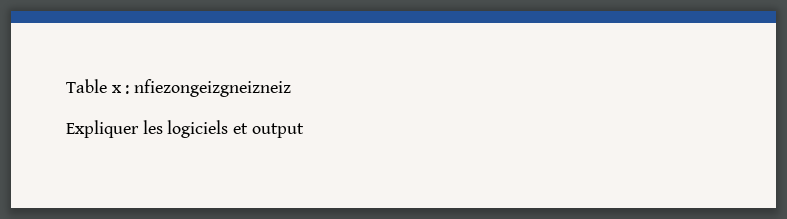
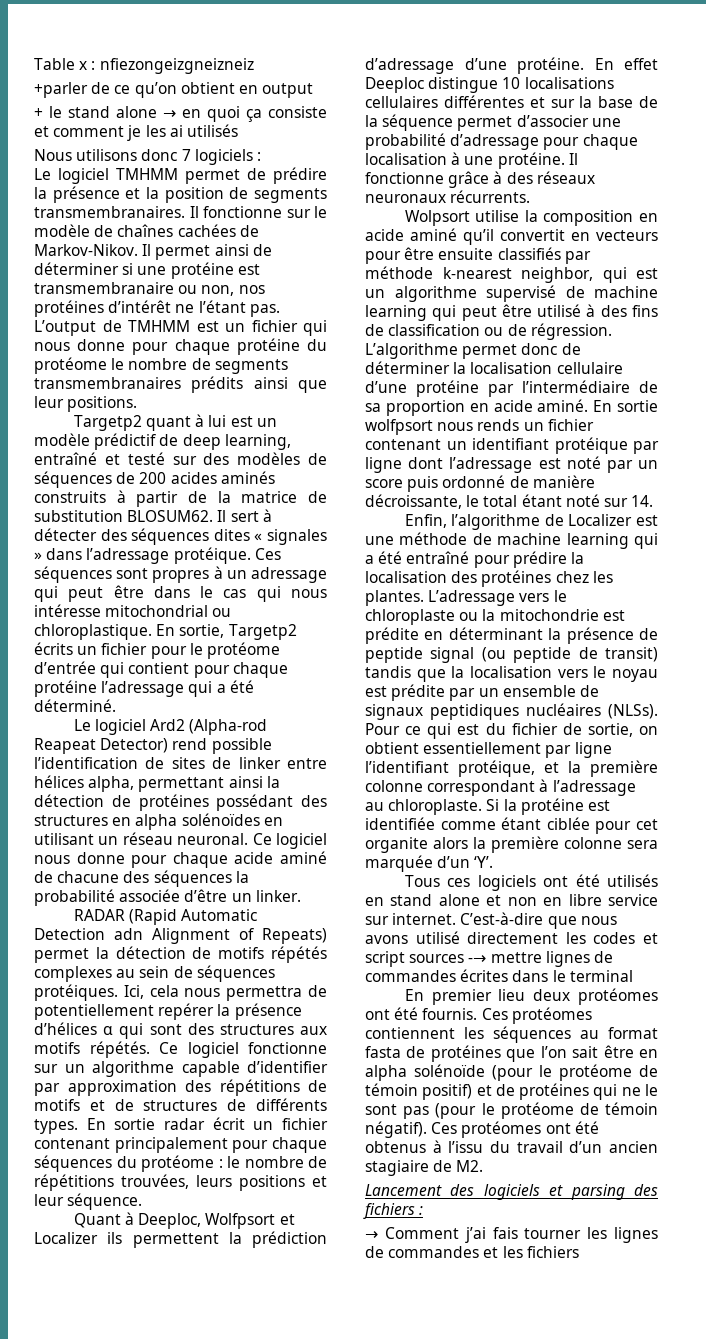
- Expliquer les logiciels et output
+ +parler de ce qu’on obtient en output
+ + le stand alone → en quoi ça consiste et comment je les ai utilisés
+ Nous utilisons donc 7 logiciels :
+ Le logiciel TMHMM permet de prédire la présence et la position de segments transmembranaires. Il fonctionne sur le modèle de chaînes cachées de Markov-Nikov. Il permet ainsi de déterminer si une protéine est transmembranaire ou non, nos protéines d’intérêt ne l’étant pas. L’output de TMHMM est un fichier qui nous donne pour chaque protéine du protéome le nombre de segments transmembranaires prédits ainsi que leur positions.
+ Targetp2 quant à lui est un modèle prédictif de deep learning, entraîné et testé sur des modèles de séquences de 200 acides aminés construits à partir de la matrice de substitution BLOSUM62. Il sert à détecter des séquences dites « signales » dans l’adressage protéique. Ces séquences sont propres à un adressage qui peut être dans le cas qui nous intéresse mitochondrial ou chloroplastique. En sortie, Targetp2 écrits un fichier pour le protéome d’entrée qui contient pour chaque protéine l’adressage qui a été déterminé.
+ Le logiciel Ard2 (Alpha-rod Reapeat Detector) rend possible l’identification de sites de linker entre hélices alpha, permettant ainsi la détection de protéines possédant des structures en alpha solénoïdes en utilisant un réseau neuronal. Ce logiciel nous donne pour chaque acide aminé de chacune des séquences la probabilité associée d’être un linker.
+ RADAR (Rapid Automatic Detection adn Alignment of Repeats) permet la détection de motifs répétés complexes au sein de séquences protéiques. Ici, cela nous permettra de potentiellement repérer la présence d’hélices α qui sont des structures aux motifs répétés. Ce logiciel fonctionne sur un algorithme capable d’identifier par approximation des répétitions de motifs et de structures de différents types. En sortie radar écrit un fichier contenant principalement pour chaque séquences du protéome : le nombre de répétitions trouvées, leurs positions et leur séquence.
+ Quant à Deeploc, Wolfpsort et Localizer ils permettent la prédiction d’adressage d’une protéine. En effet Deeploc distingue 10 localisations cellulaires différentes et sur la base de la séquence permet d’associer une probabilité d’adressage pour chaque localisation à une protéine. Il fonctionne grâce à des réseaux neuronaux récurrents.
+ Wolpsort utilise la composition en acide aminé qu’il convertit en vecteurs pour être ensuite classifiés par méthode k-nearest neighbor, qui est un algorithme supervisé de machine learning qui peut être utilisé à des fins de classification ou de régression. L’algorithme permet donc de déterminer la localisation cellulaire d’une protéine par l’intermédiaire de sa proportion en acide aminé. En sortie wolfpsort nous rends un fichier contenant un identifiant protéique par ligne dont l’adressage est noté par un score puis ordonné de manière décroissante, le total étant noté sur 14.
+ Enfin, l’algorithme de Localizer est une méthode de machine learning qui a été entraîné pour prédire la localisation des protéines chez les plantes. L’adressage vers le chloroplaste ou la mitochondrie est prédite en déterminant la présence de peptide signal (ou peptide de transit) tandis que la localisation vers le noyau est prédite par un ensemble de signaux peptidiques nucléaires (NLSs). Pour ce qui est du fichier de sortie, on obtient essentiellement par ligne l’identifiant protéique, et la première colonne correspondant à l’adressage au chloroplaste. Si la protéine est identifiée comme étant ciblée pour cet organite alors la première colonne sera marquée d’un ‘Y’.
+ Tous ces logiciels ont été utilisés en stand alone et non en libre service sur internet. C’est-à-dire que nous avons utilisé directement les codes et script sources -→ mettre lignes de commandes écrites dans le terminal
+ En premier lieu deux protéomes ont été fournis. Ces protéomes contiennent les séquences au format fasta de protéines que l’on sait être en alpha solénoïde (pour le protéome de témoin positif) et de protéines qui ne le sont pas (pour le protéome de témoin négatif). Ces protéomes ont été obtenus à l’issu du travail d’un ancien stagiaire de M2.
+ Lancement des logiciels et parsing des fichiers :
+ → Comment j’ai fais tourner les lignes de commandes et les fichiers

